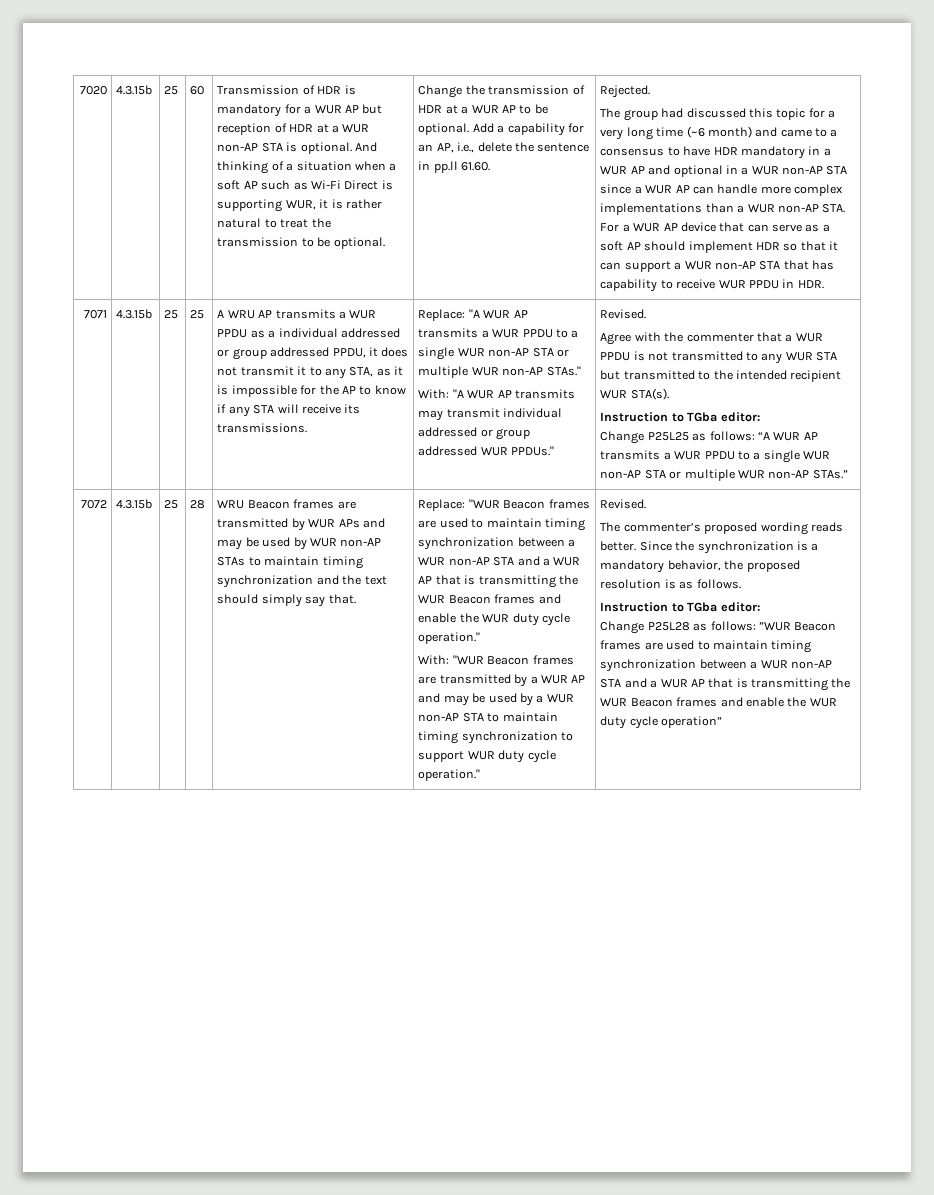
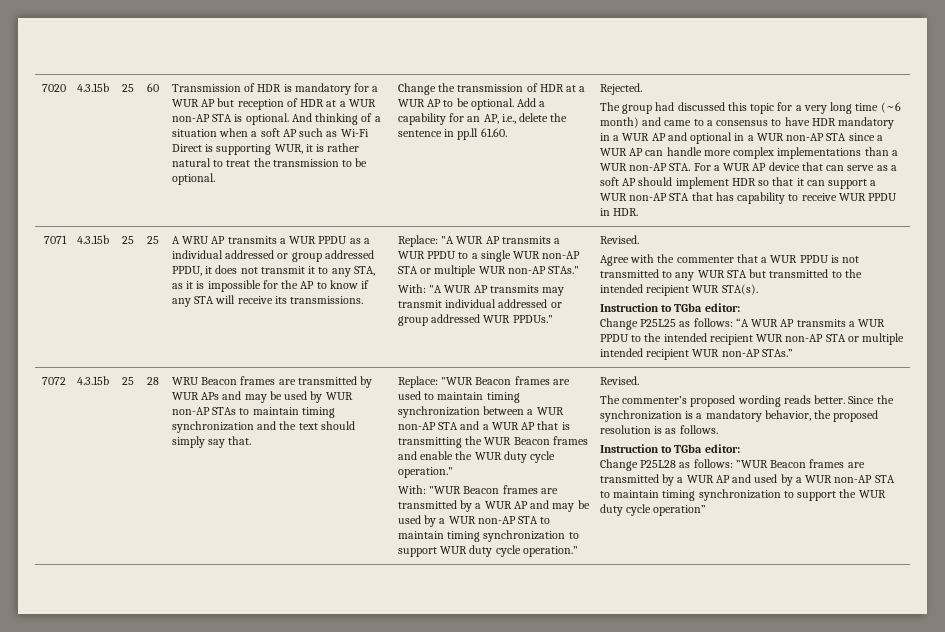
- Change P25L25 as follows: “A WUR AP transmits a WUR PPDU to a single WUR non-AP STA or multiple WUR non-AP STAs.”
+ Change P25L25 as follows: “A WUR AP transmits a WUR PPDU to the intended recipient WUR non-AP STA or multiple intended recipient WUR non-AP STAs.”
- Change P25L28 as follows: ”WUR Beacon frames are used to maintain timing synchronization between a WUR non-AP STA and a WUR AP that is transmitting the WUR Beacon frames and enable the WUR duty cycle operation”
+ Change P25L28 as follows: ”WUR Beacon frames are transmitted by a WUR AP and used by a WUR non-AP STA to maintain timing synchronization to support the WUR duty cycle operation”

